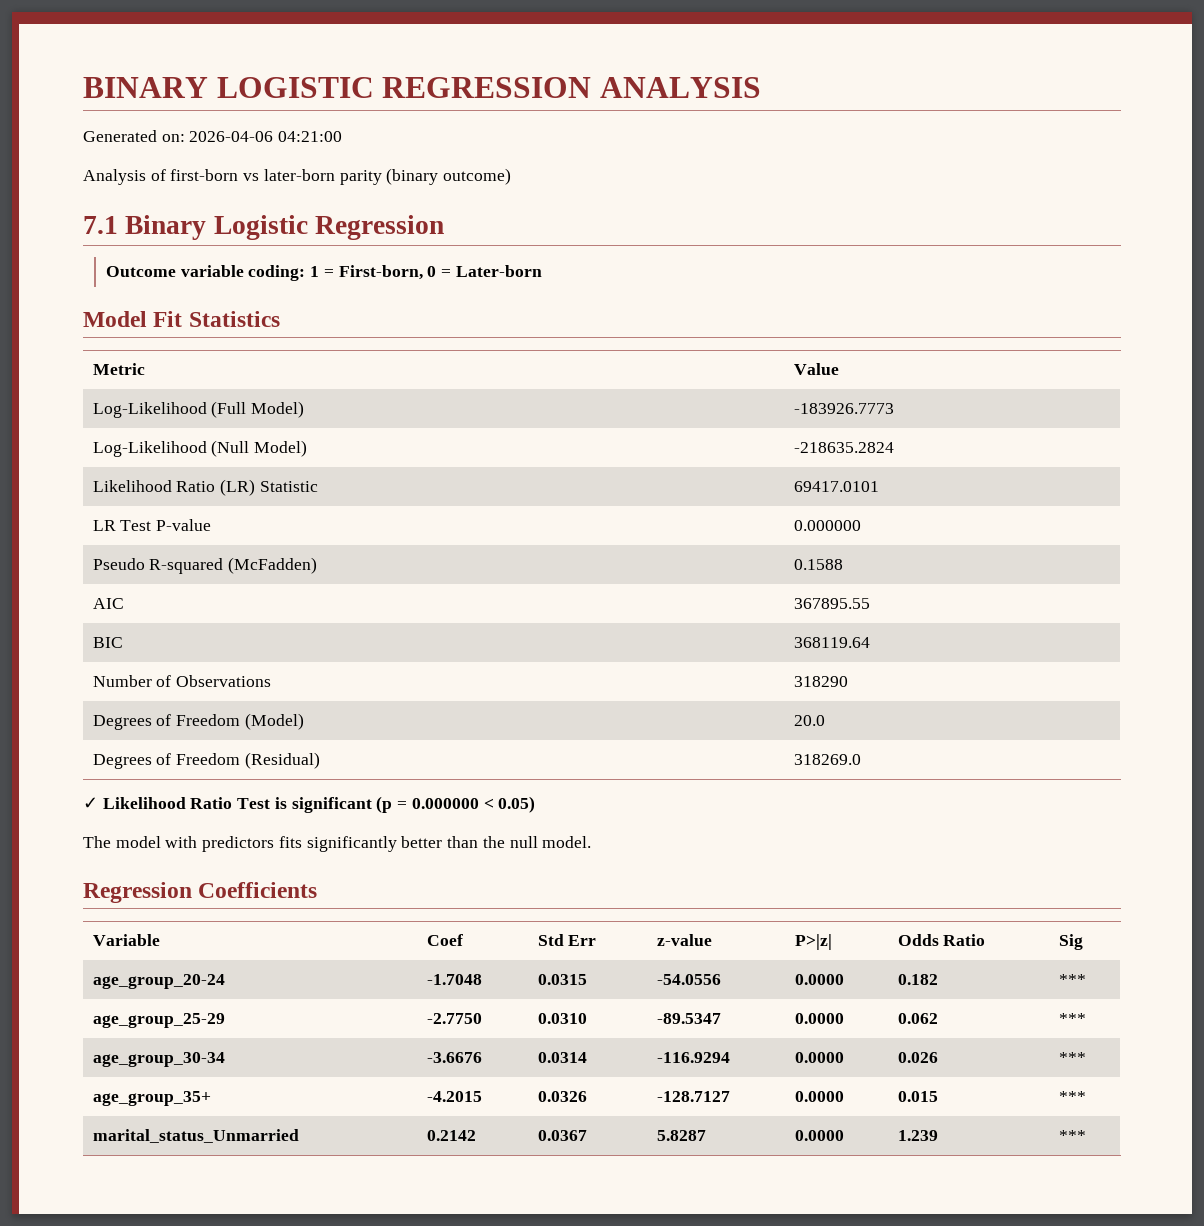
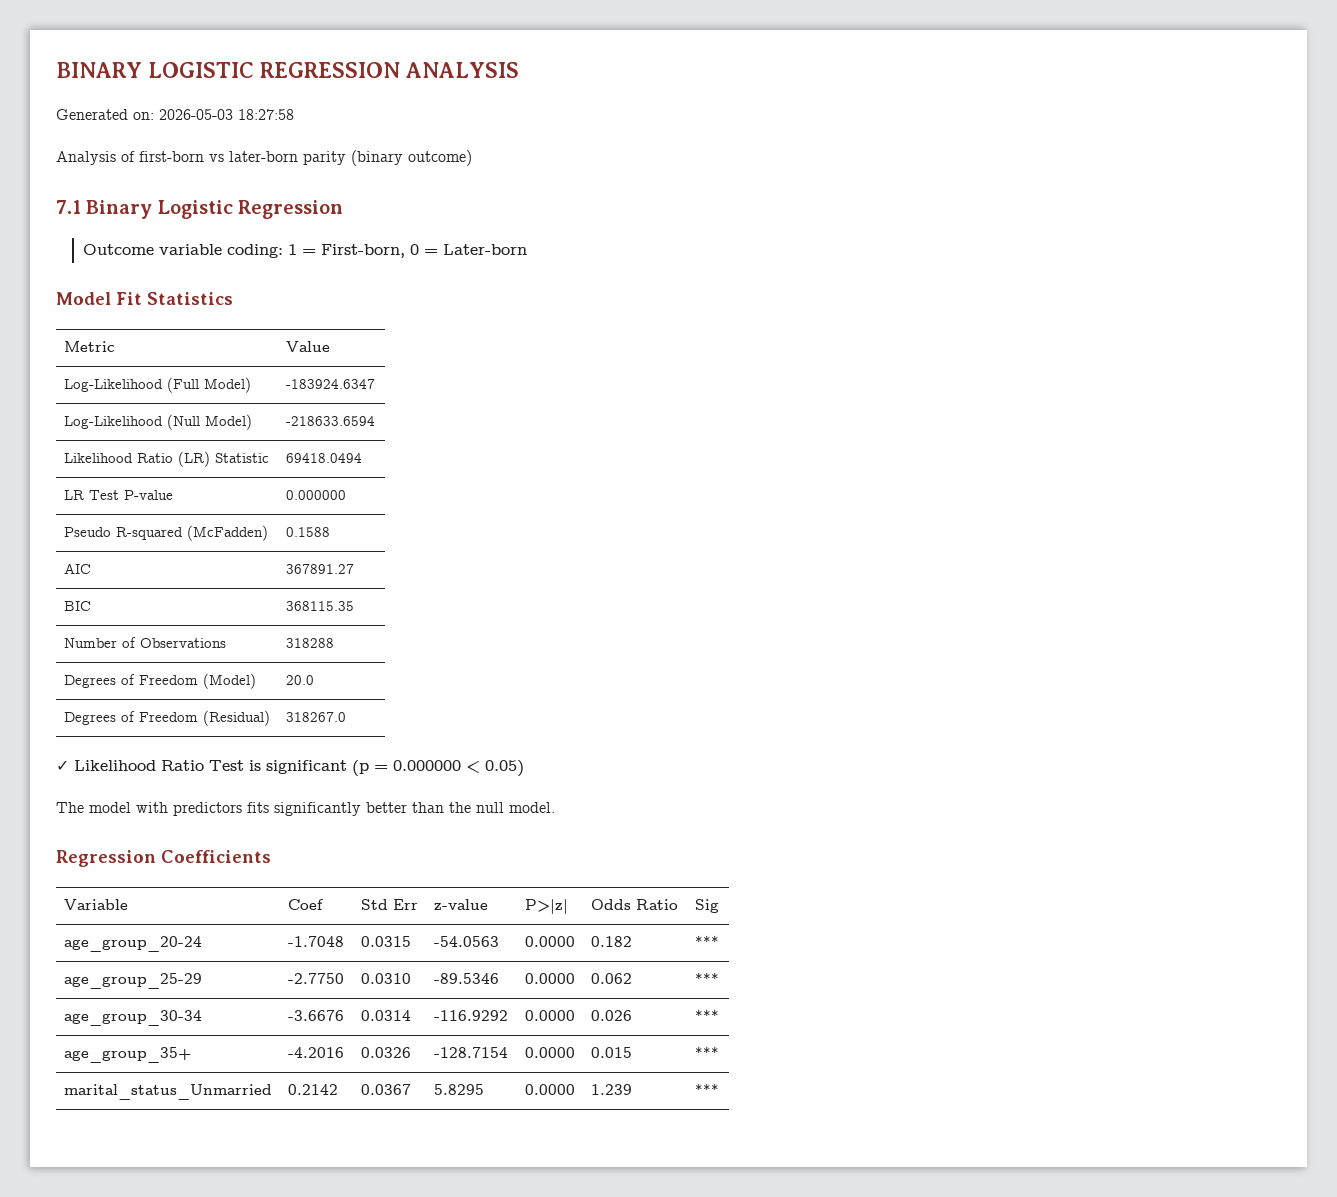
- Generated on: 2026-04-06 04:21:00
+ Generated on: 2026-05-03 18:27:58
- Log-Likelihood (Full Model) | -183926.7773
+ Log-Likelihood (Full Model) | -183924.6347
- Log-Likelihood (Null Model) | -218635.2824
+ Log-Likelihood (Null Model) | -218633.6594
- Likelihood Ratio (LR) Statistic | 69417.0101
+ Likelihood Ratio (LR) Statistic | 69418.0494
- AIC | 367895.55
+ AIC | 367891.27
- BIC | 368119.64
+ BIC | 368115.35
- Number of Observations | 318290
+ Number of Observations | 318288
- Degrees of Freedom (Residual) | 318269.0
+ Degrees of Freedom (Residual) | 318267.0
- age_group_20-24 | -1.7048 | 0.0315 | -54.0556 | 0.0000 | 0.182 | ***
+ age_group_20-24 | -1.7048 | 0.0315 | -54.0563 | 0.0000 | 0.182 | ***
- age_group_25-29 | -2.7750 | 0.0310 | -89.5347 | 0.0000 | 0.062 | ***
+ age_group_25-29 | -2.7750 | 0.0310 | -89.5346 | 0.0000 | 0.062 | ***
- age_group_30-34 | -3.6676 | 0.0314 | -116.9294 | 0.0000 | 0.026 | ***
+ age_group_30-34 | -3.6676 | 0.0314 | -116.9292 | 0.0000 | 0.026 | ***
- age_group_35+ | -4.2015 | 0.0326 | -128.7127 | 0.0000 | 0.015 | ***
+ age_group_35+ | -4.2016 | 0.0326 | -128.7154 | 0.0000 | 0.015 | ***
- marital_status_Unmarried | 0.2142 | 0.0367 | 5.8287 | 0.0000 | 1.239 | ***
+ marital_status_Unmarried | 0.2142 | 0.0367 | 5.8295 | 0.0000 | 1.239 | ***

